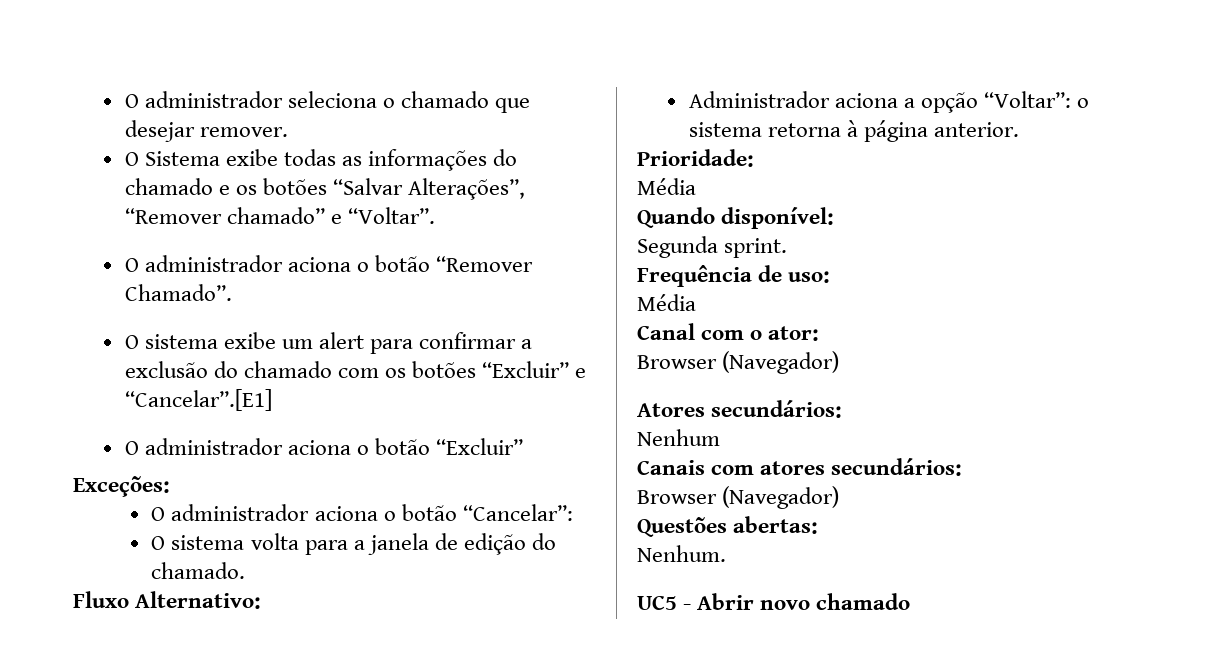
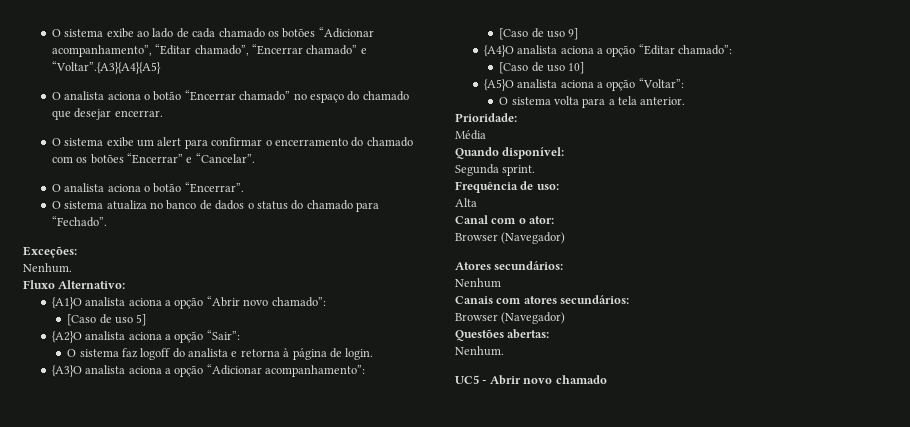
- O administrador seleciona o chamado que desejar remover.
- O Sistema exibe todas as informações do chamado e os botões “Salvar Alterações”, “Remover chamado” e “Voltar”.
- O administrador aciona o botão “Remover Chamado”.
+ O sistema exibe ao lado de cada chamado os botões “Adicionar acompanhamento”, “Editar chamado”, “Encerrar chamado” e “Voltar”.{A3}{A4}{A5}
+ O analista aciona o botão “Encerrar chamado” no espaço do chamado que desejar encerrar.
- O sistema exibe um alert para confirmar a exclusão do chamado com os botões “Excluir” e “Cancelar”.[E1]
- O administrador aciona o botão “Excluir”
+ O sistema exibe um alert para confirmar o encerramento do chamado com os botões “Encerrar” e “Cancelar”.
+ O analista aciona o botão “Encerrar”.
+ O sistema atualiza no banco de dados o status do chamado para “Fechado”.
  Exceções:
- O administrador aciona o botão “Cancelar”:
+ Nenhum.
+ Fluxo Alternativo:
+ {A1}O analista aciona a opção “Abrir novo chamado”:
+ [Caso de uso 5]
+ {A2}O analista aciona a opção “Sair”:
+ O sistema faz logoff do analista e retorna à página de login.
+ {A3}O analista aciona a opção “Adicionar acompanhamento”:
+ [Caso de uso 9]
+ {A4}O analista aciona a opção “Editar chamado”:
+ [Caso de uso 10]
+ {A5}O analista aciona a opção “Voltar”:
- O sistema volta para a janela de edição do chamado.
- Fluxo Alternativo:
- Administrador aciona a opção “Voltar”: o sistema retorna à página anterior.
+ O sistema volta para a tela anterior.
  Frequência de uso:
- Média
+ Alta

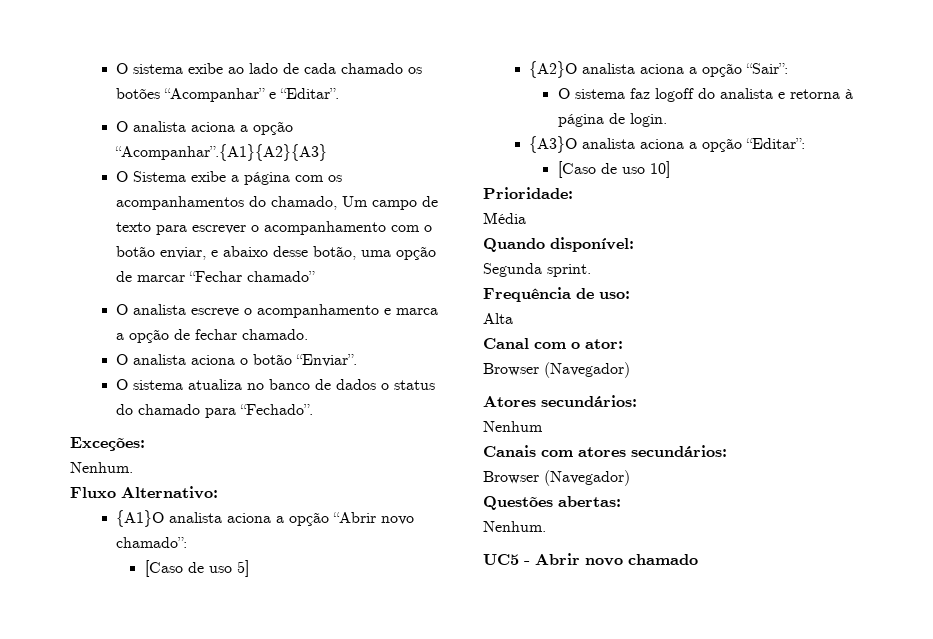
- O sistema exibe ao lado de cada chamado os botões “Adicionar acompanhamento”, “Editar chamado”, “Encerrar chamado” e “Voltar”.{A3}{A4}{A5}
- O analista aciona o botão “Encerrar chamado” no espaço do chamado que desejar encerrar.
- O sistema exibe um alert para confirmar o encerramento do chamado com os botões “Encerrar” e “Cancelar”.
- O analista aciona o botão “Encerrar”.
+ O sistema exibe ao lado de cada chamado os botões “Acompanhar” e “Editar”.
+ O analista aciona a opção “Acompanhar”.{A1}{A2}{A3}
+ O Sistema exibe a página com os acompanhamentos do chamado, Um campo de texto para escrever o acompanhamento com o botão enviar, e abaixo desse botão, uma opção de marcar “Fechar chamado”
+ O analista escreve o acompanhamento e marca a opção de fechar chamado.
+ O analista aciona o botão “Enviar”.
- {A3}O analista aciona a opção “Adicionar acompanhamento”:
- [Caso de uso 9]
- {A4}O analista aciona a opção “Editar chamado”:
+ {A3}O analista aciona a opção “Editar”:
  [Caso de uso 10]
- {A5}O analista aciona a opção “Voltar”:
- O sistema volta para a tela anterior.

